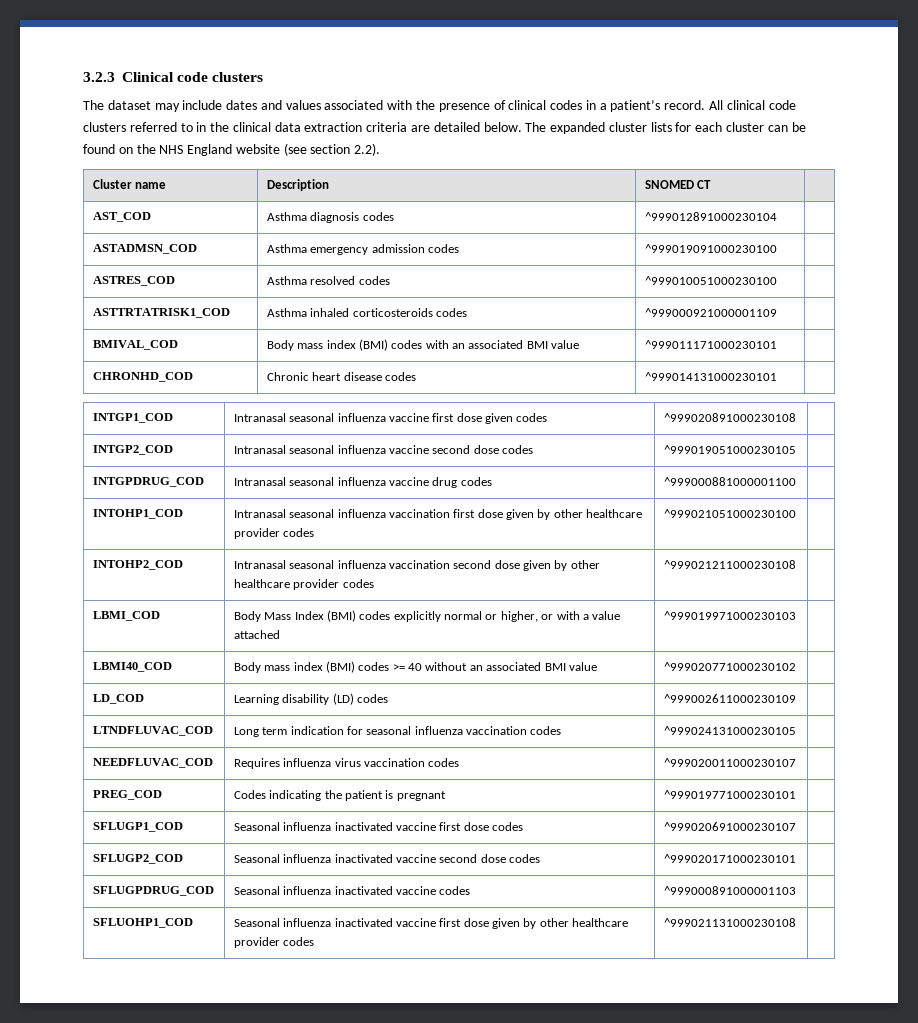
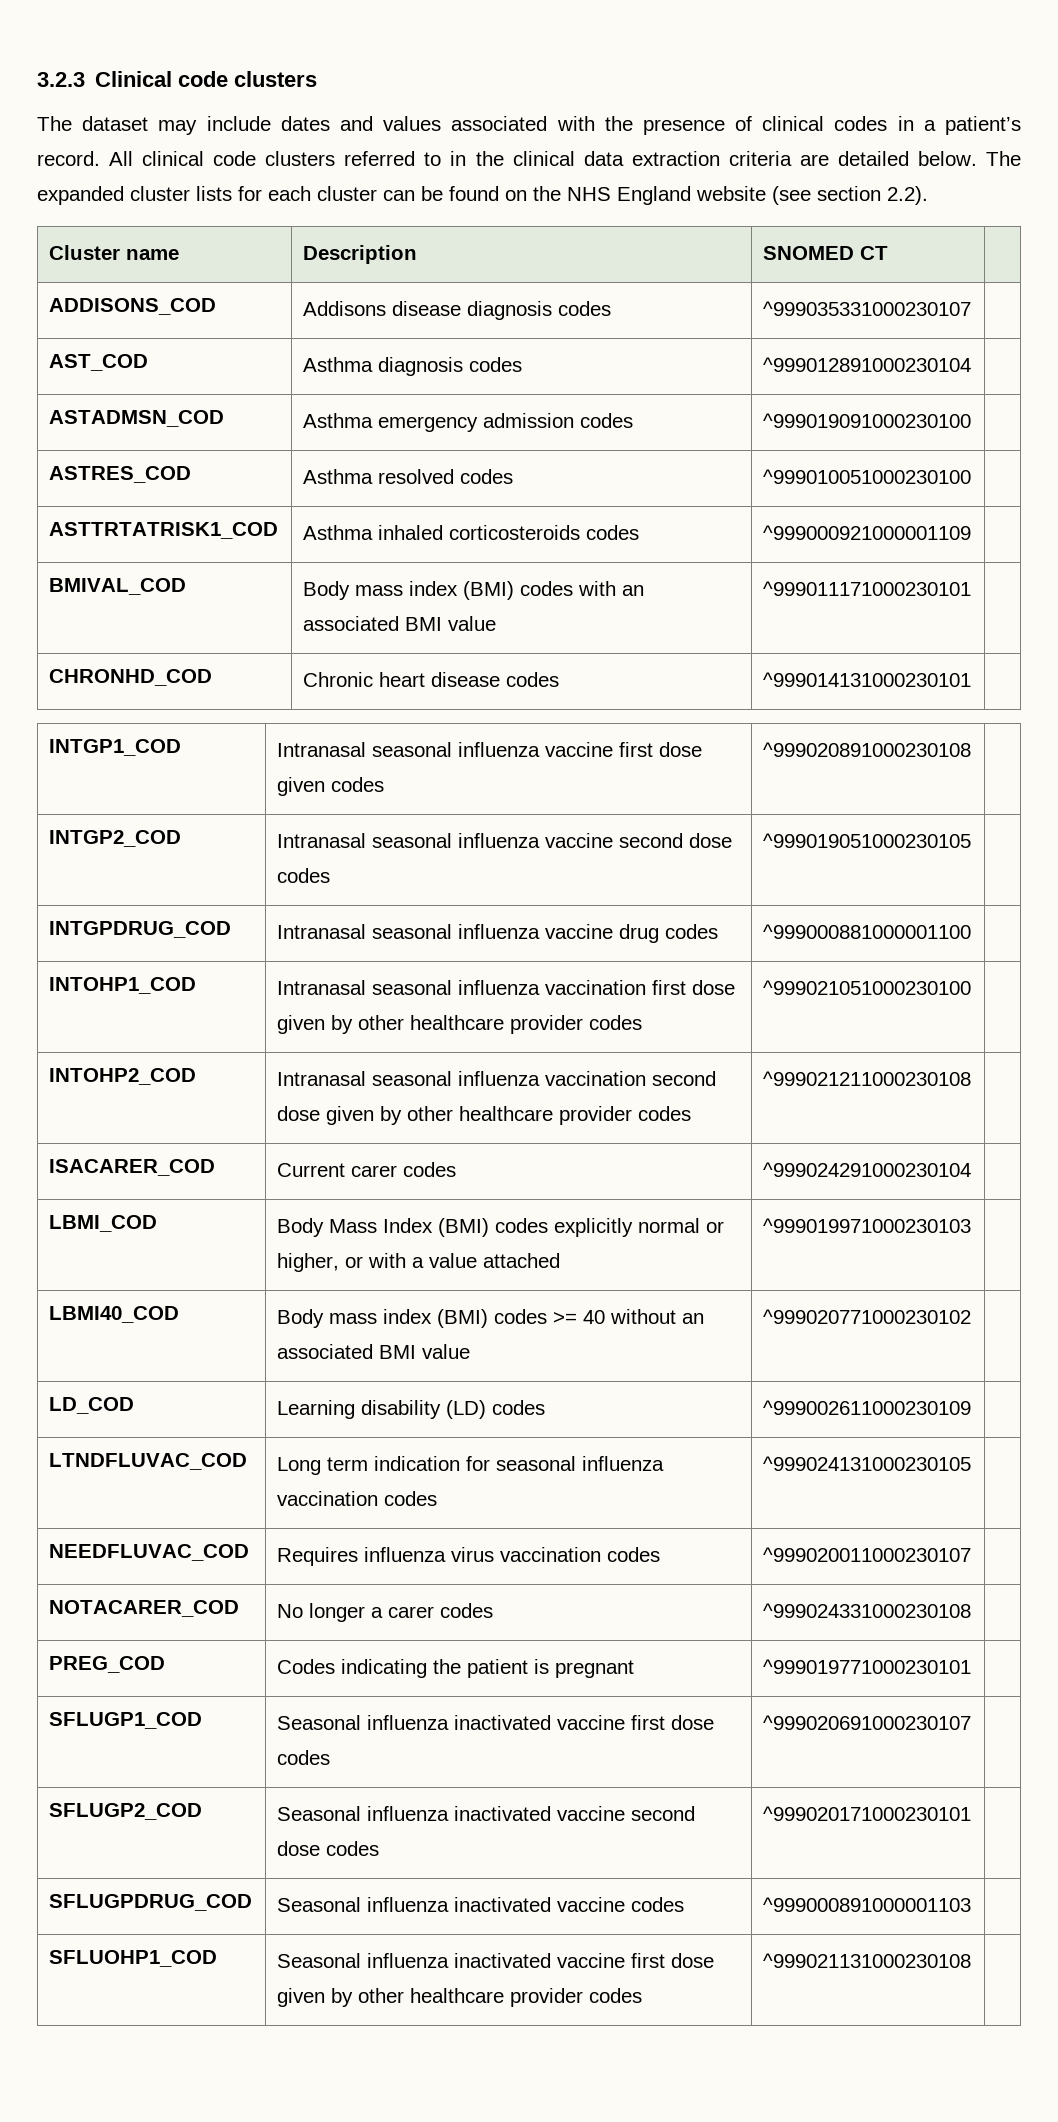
+ ADDISONS_COD | Addisons disease diagnosis codes | ^999035331000230107 |
+ ISACARER_COD | Current carer codes | ^999024291000230104 |
+ NOTACARER_COD | No longer a carer codes | ^999024331000230108 |

